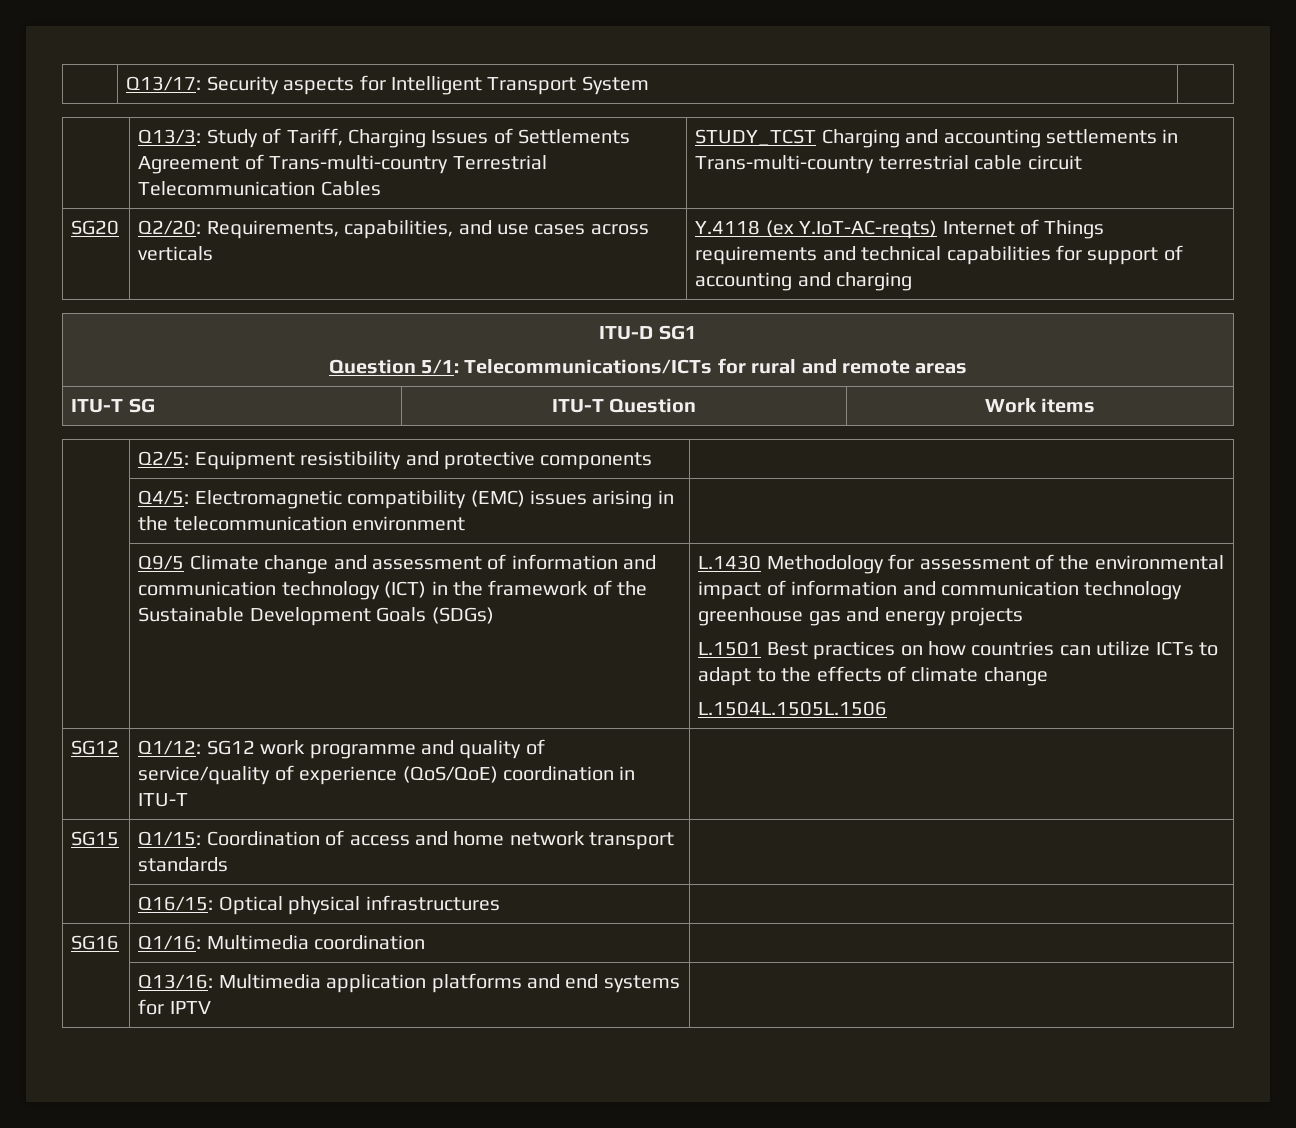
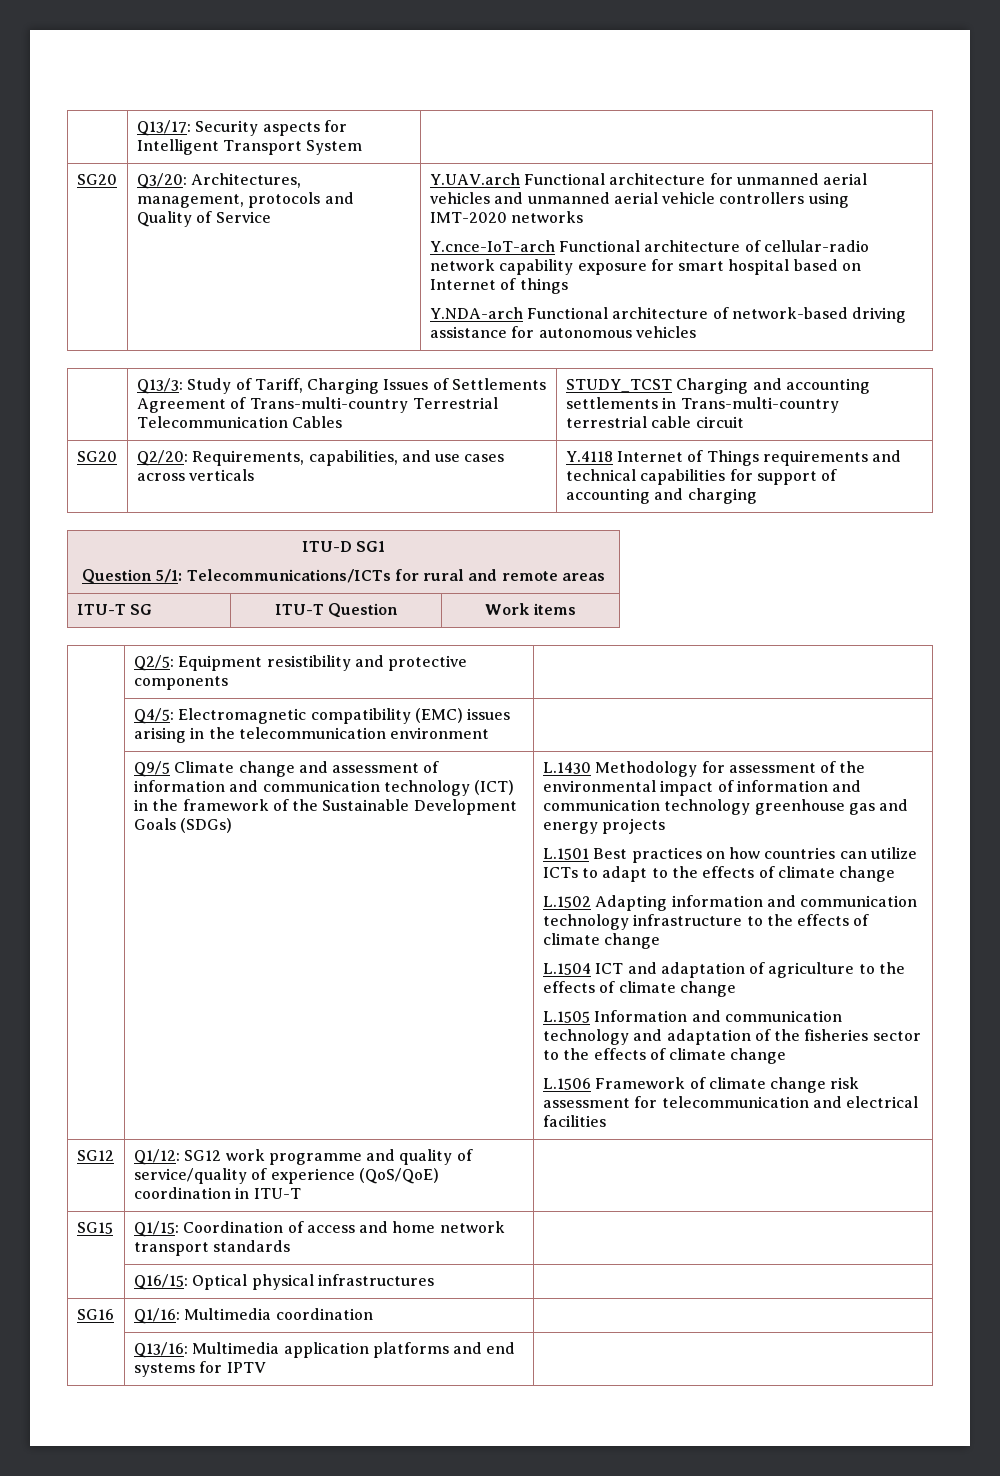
+ SG20 | Q3/20: Architectures, management, protocols and Quality of Service | Y.UAV.arch Functional architecture for unmanned aerial vehicles and unmanned aerial vehicle controllers using IMT-2020 networks
+ Y.cnce-IoT-arch Functional architecture of cellular-radio network capability exposure for smart hospital based on Internet of things
+ Y.NDA-arch Functional architecture of network-based driving assistance for autonomous vehicles
- SG20 | Q2/20: Requirements, capabilities, and use cases across verticals | Y.4118 (ex Y.IoT-AC-reqts) Internet of Things requirements and technical capabilities for support of accounting and charging
+ SG20 | Q2/20: Requirements, capabilities, and use cases across verticals | Y.4118 Internet of Things requirements and technical capabilities for support of accounting and charging
- L.1504L.1505L.1506
+ L.1502 Adapting information and communication technology infrastructure to the effects of climate change
+ L.1504 ICT and adaptation of agriculture to the effects of climate change
+ L.1505 Information and communication technology and adaptation of the fisheries sector to the effects of climate change
+ L.1506 Framework of climate change risk assessment for telecommunication and electrical facilities

